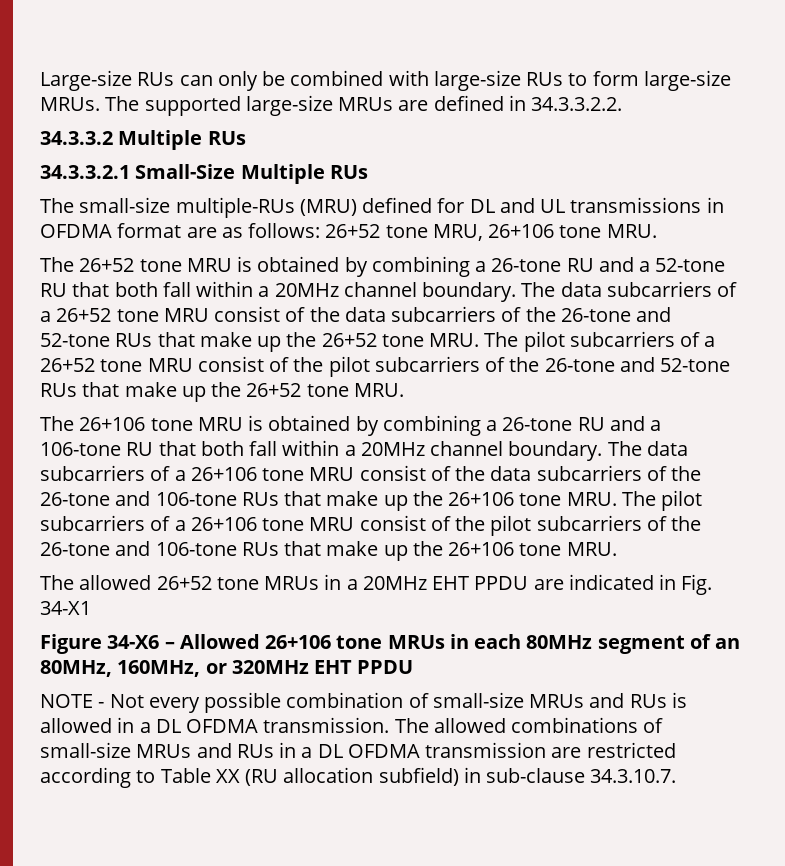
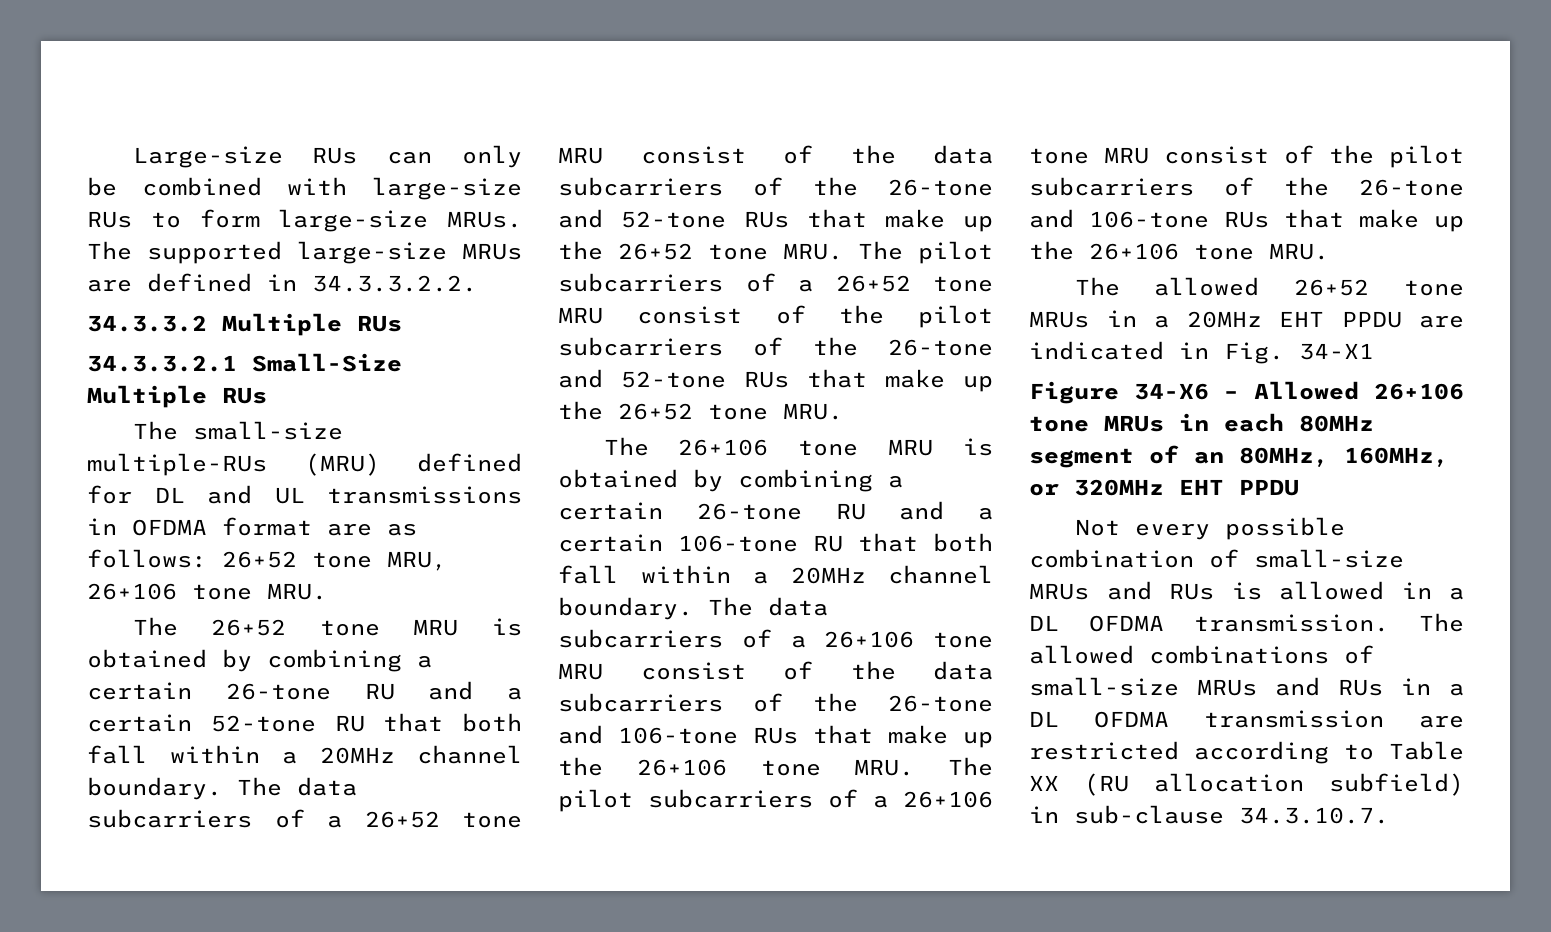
- The 26+52 tone MRU is obtained by combining a 26-tone RU and a 52-tone RU that both fall within a 20MHz channel boundary.
+ The 26+52 tone MRU is obtained by combining a certain 26-tone RU and a certain 52-tone RU that both fall within a 20MHz channel boundary.
- The 26+106 tone MRU is obtained by combining a 26-tone RU and a 106-tone RU that both fall within a 20MHz channel boundary.
+ The 26+106 tone MRU is obtained by combining a certain 26-tone RU and a certain 106-tone RU that both fall within a 20MHz channel boundary.
- NOTE - Not every possible combination of small-size MRUs and RUs is allowed in a DL OFDMA transmission.
+ Not every possible combination of small-size MRUs and RUs is allowed in a DL OFDMA transmission.

